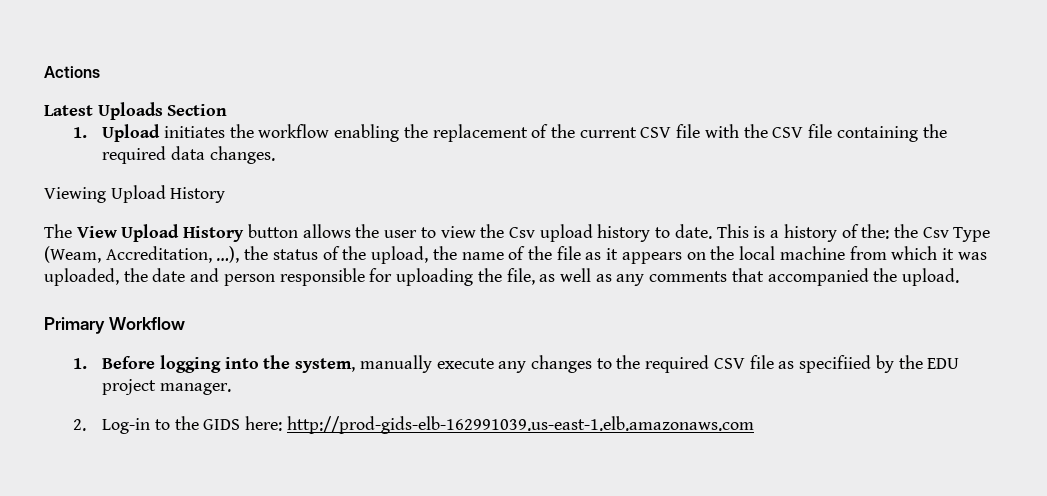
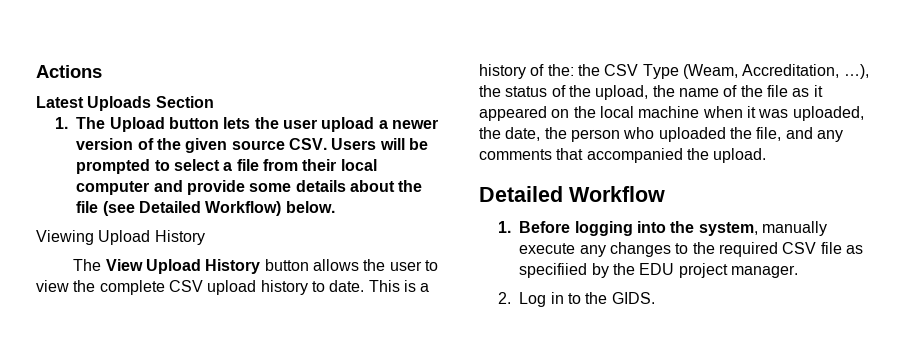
- 1. Upload initiates the workflow enabling the replacement of the current CSV file with the CSV file containing the required data changes.
+ 1. The Upload button lets the user upload a newer version of the given source CSV. Users will be prompted to select a file from their local computer and provide some details about the file (see Detailed Workflow) below.
- The View Upload History button allows the user to view the Csv upload history to date.
+ The View Upload History button allows the user to view the complete CSV upload history to date.
- This is a history of the: the Csv Type (Weam, Accreditation, …), the status of the upload, the name of the file as it appears on the local machine from which it was uploaded, the date and person responsible for uploading the file, as well as any comments that accompanied the upload.
+ This is a history of the: the CSV Type (Weam, Accreditation, …), the status of the upload, the name of the file as it appeared on the local machine when it was uploaded, the date, the person who uploaded the file, and any comments that accompanied the upload.
- Primary Workflow
+ Detailed Workflow
- 2. Log-in to the GIDS here: http://prod-gids-elb-162991039.us-east-1.elb.amazonaws.com
+ 2. Log in to the GIDS.

